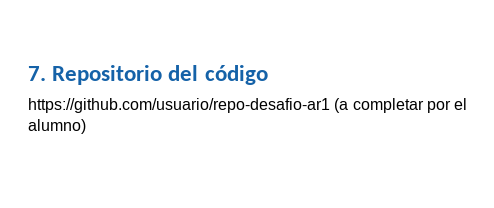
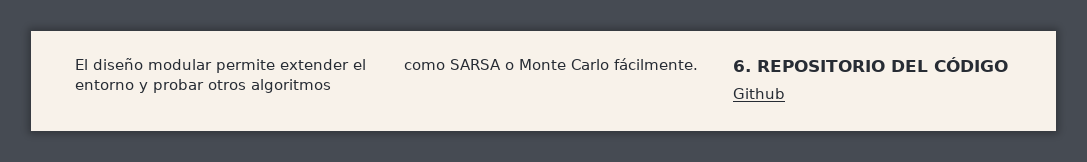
- 7. Repositorio del código
- https://github.com/usuario/repo-desafio-ar1 (a completar por el alumno)
+ El diseño modular permite extender el entorno y probar otros algoritmos como SARSA o Monte Carlo fácilmente.
+ 6. REPOSITORIO DEL CÓDIGO
+ Github

